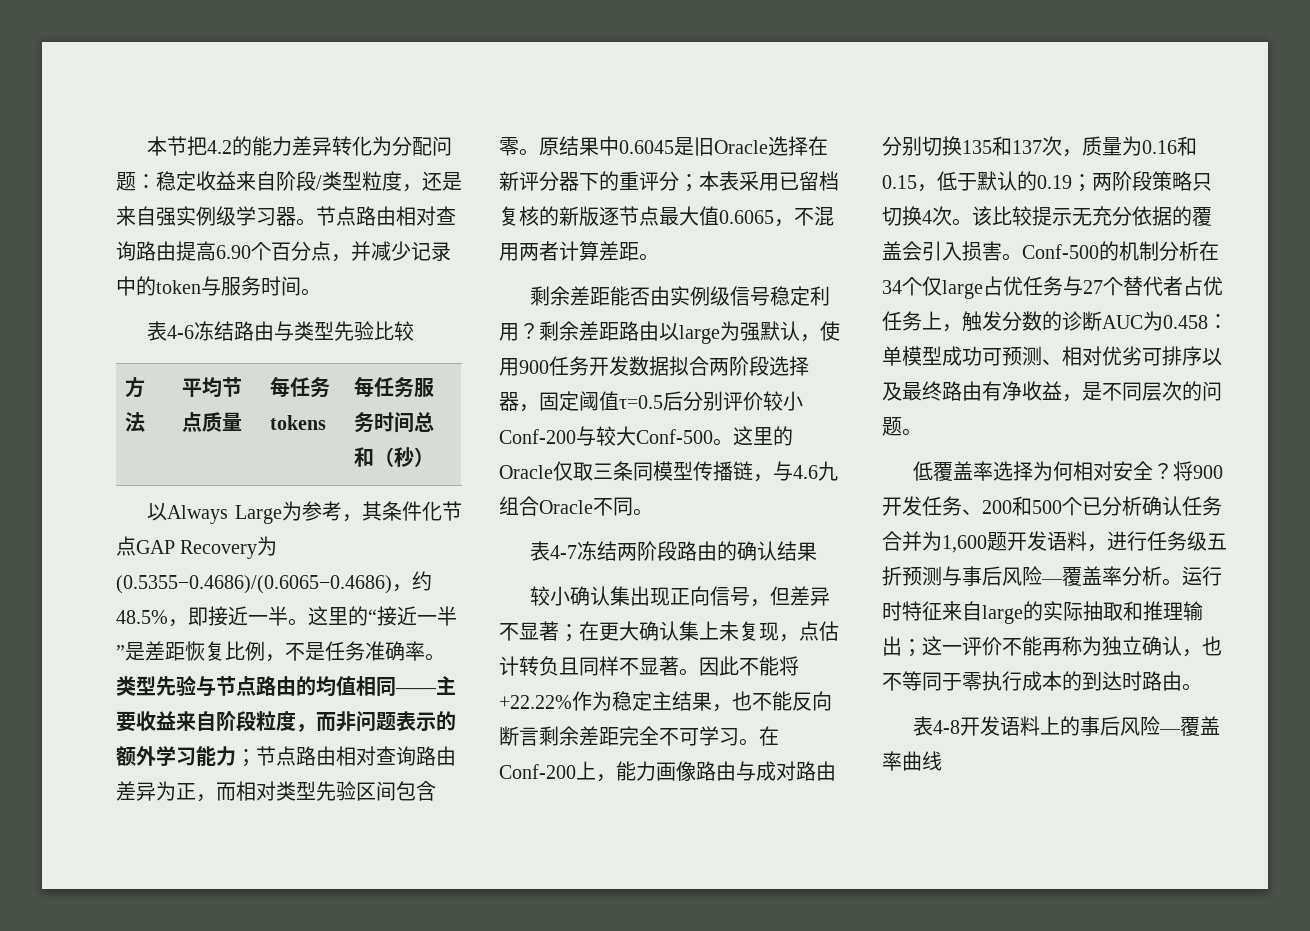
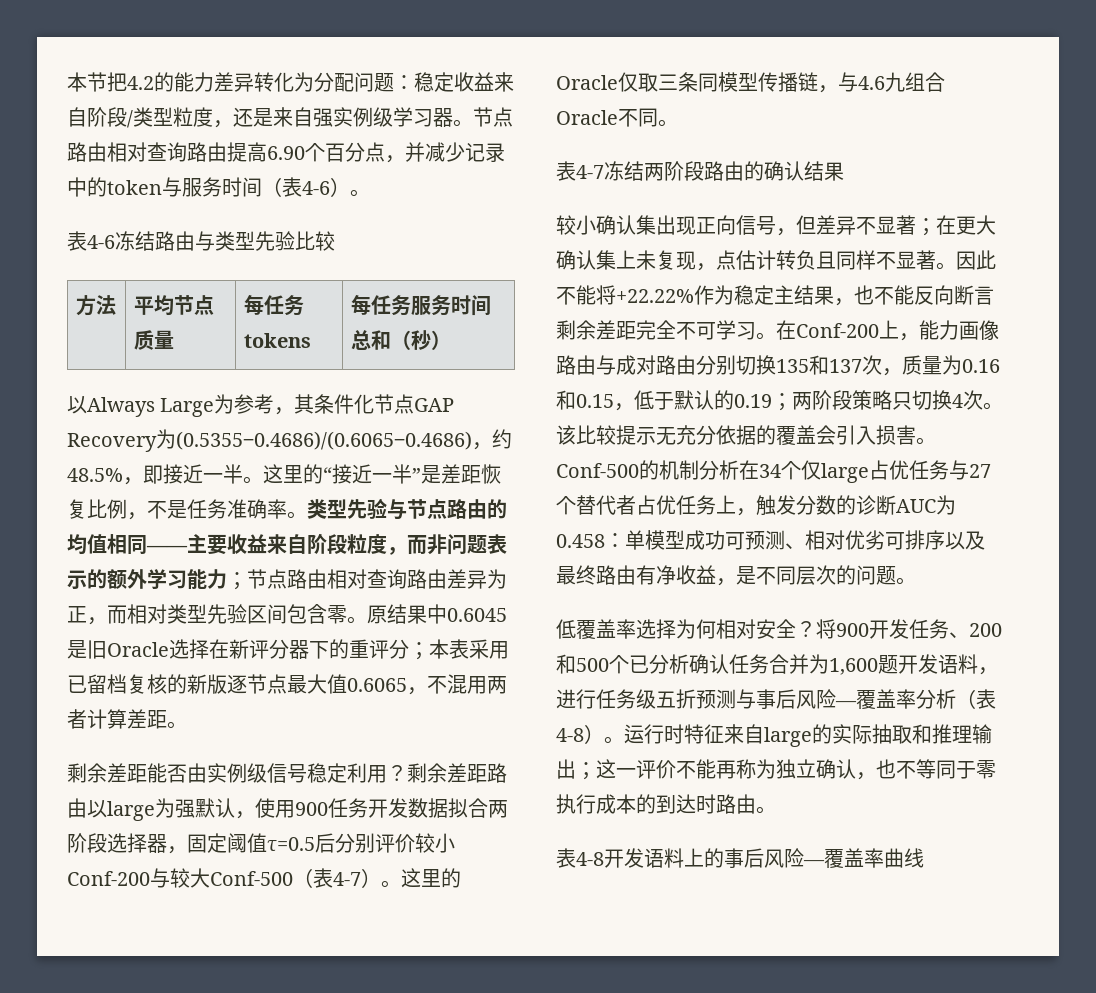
- 节点路由相对查询路由提高6.90个百分点，并减少记录中的token与服务时间。
+ 节点路由相对查询路由提高6.90个百分点，并减少记录中的token与服务时间（表4-6）。
- 剩余差距路由以large为强默认，使用900任务开发数据拟合两阶段选择器，固定阈值τ=0.5后分别评价较小Conf-200与较大Conf-500。
+ 剩余差距路由以large为强默认，使用900任务开发数据拟合两阶段选择器，固定阈值τ=0.5后分别评价较小Conf-200与较大Conf-500（表4-7）。
- 将900开发任务、200和500个已分析确认任务合并为1,600题开发语料，进行任务级五折预测与事后风险—覆盖率分析。
+ 将900开发任务、200和500个已分析确认任务合并为1,600题开发语料，进行任务级五折预测与事后风险—覆盖率分析（表4-8）。

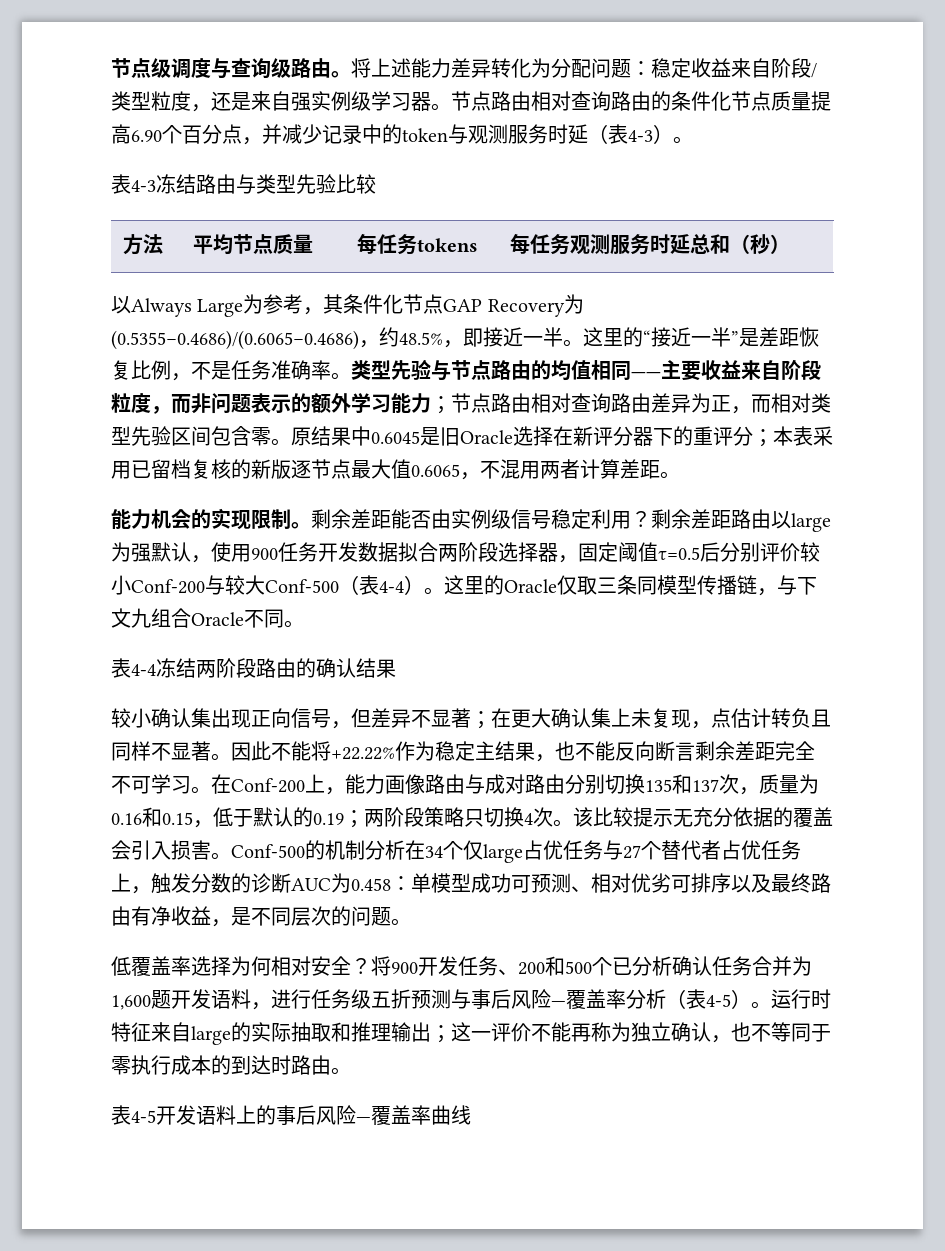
- 本节把4.2的能力差异转化为分配问题：稳定收益来自阶段/类型粒度，还是来自强实例级学习器。
+ 节点级调度与查询级路由。将上述能力差异转化为分配问题：稳定收益来自阶段/类型粒度，还是来自强实例级学习器。
- 节点路由相对查询路由提高6.90个百分点，并减少记录中的token与服务时间（表4-6）。
+ 节点路由相对查询路由的条件化节点质量提高6.90个百分点，并减少记录中的token与观测服务时延（表4-3）。
- 表4-6冻结路由与类型先验比较
+ 表4-3冻结路由与类型先验比较
- 方法 | 平均节点质量 | 每任务tokens | 每任务服务时间总和（秒）
+ 方法 | 平均节点质量 | 每任务tokens | 每任务观测服务时延总和（秒）
+ 能力机会的实现限制。
- 剩余差距路由以large为强默认，使用900任务开发数据拟合两阶段选择器，固定阈值τ=0.5后分别评价较小Conf-200与较大Conf-500（表4-7）。
+ 剩余差距路由以large为强默认，使用900任务开发数据拟合两阶段选择器，固定阈值τ=0.5后分别评价较小Conf-200与较大Conf-500（表4-4）。
- 这里的Oracle仅取三条同模型传播链，与4.6九组合Oracle不同。
+ 这里的Oracle仅取三条同模型传播链，与下文九组合Oracle不同。
- 表4-7冻结两阶段路由的确认结果
+ 表4-4冻结两阶段路由的确认结果
- 将900开发任务、200和500个已分析确认任务合并为1,600题开发语料，进行任务级五折预测与事后风险—覆盖率分析（表4-8）。
+ 将900开发任务、200和500个已分析确认任务合并为1,600题开发语料，进行任务级五折预测与事后风险—覆盖率分析（表4-5）。
- 表4-8开发语料上的事后风险—覆盖率曲线
+ 表4-5开发语料上的事后风险—覆盖率曲线

